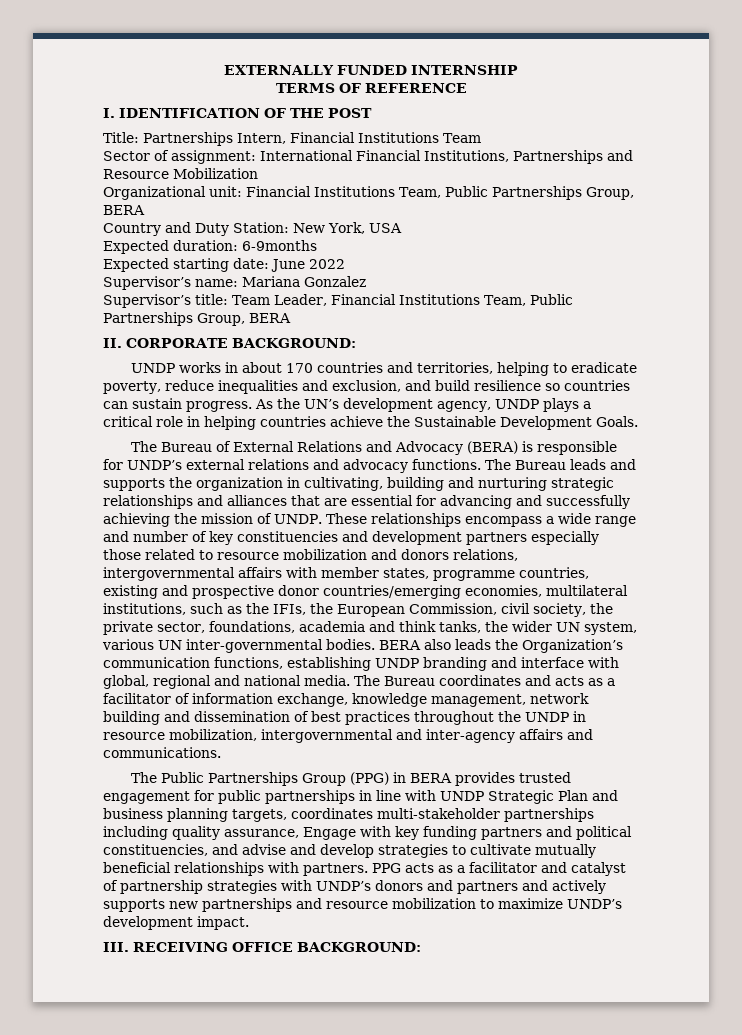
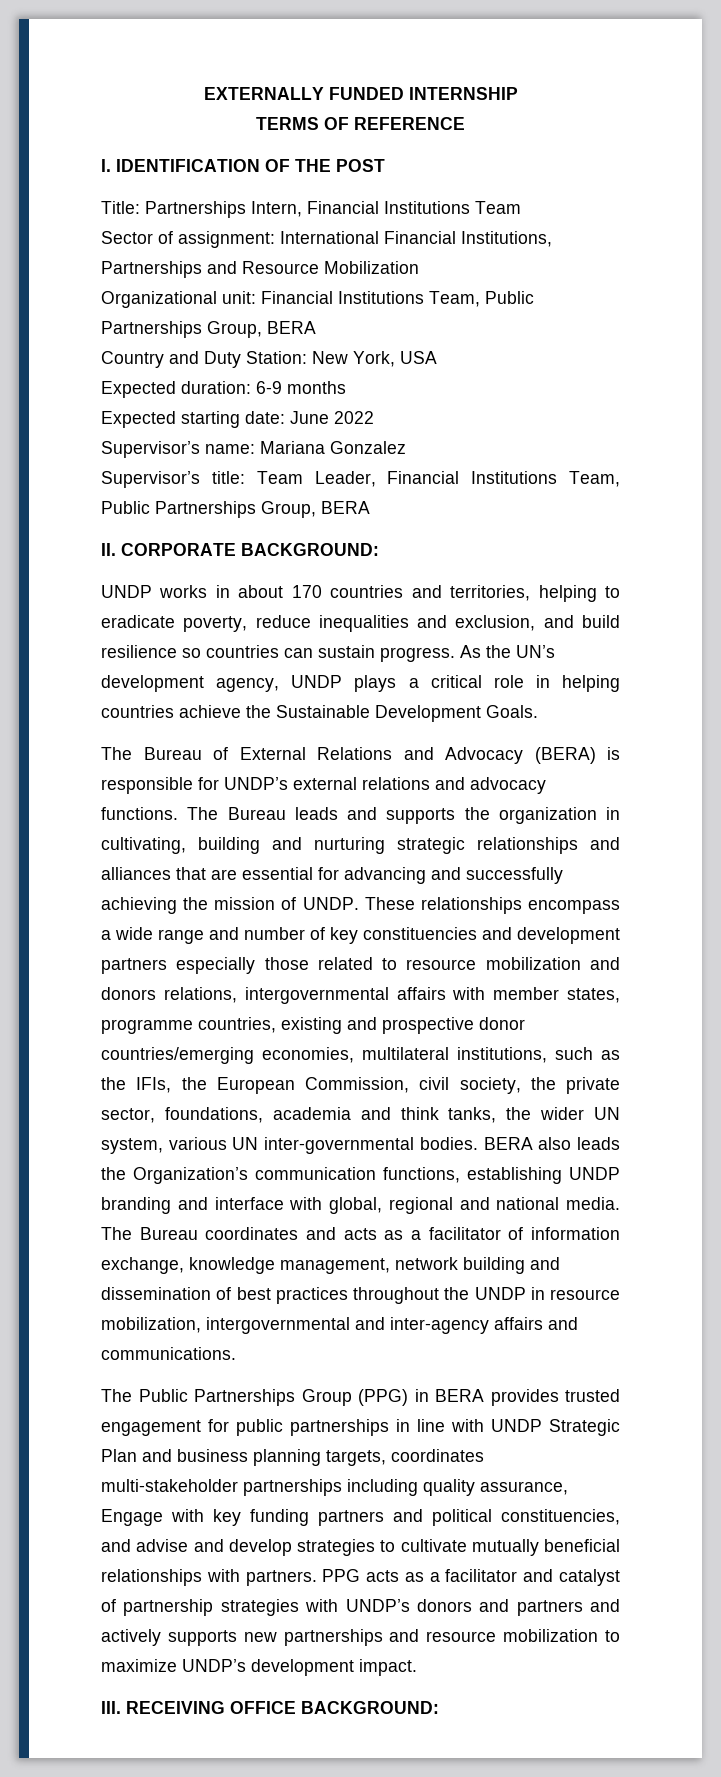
- Expected duration: 6-9months
+ Expected duration: 6-9 months

